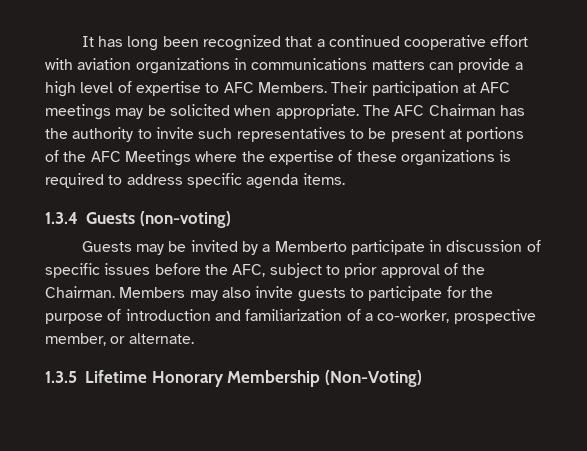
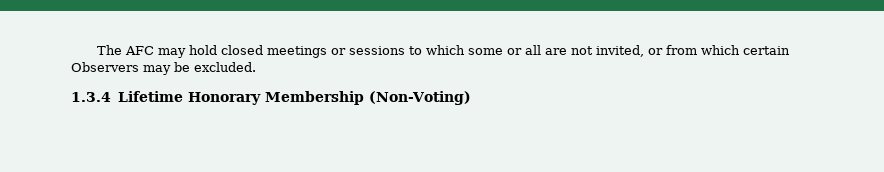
- It has long been recognized that a continued cooperative effort with aviation organizations in communications matters can provide a high level of expertise to AFC Members. Their participation at AFC meetings may be solicited when appropriate. The AFC Chairman has the authority to invite such representatives to be present at portions of the AFC Meetings where the expertise of these organizations is required to address specific agenda items.
- 1.3.4 Guests (non-voting)
- Guests may be invited by a Memberto participate in discussion of specific issues before the AFC, subject to prior approval of the Chairman. Members may also invite guests to participate for the purpose of introduction and familiarization of a co-worker, prospective member, or alternate.
- 1.3.5 Lifetime Honorary Membership (Non-Voting)
+ The AFC may hold closed meetings or sessions to which some or all are not invited, or from which certain Observers may be excluded.
+ 1.3.4 Lifetime Honorary Membership (Non-Voting)

